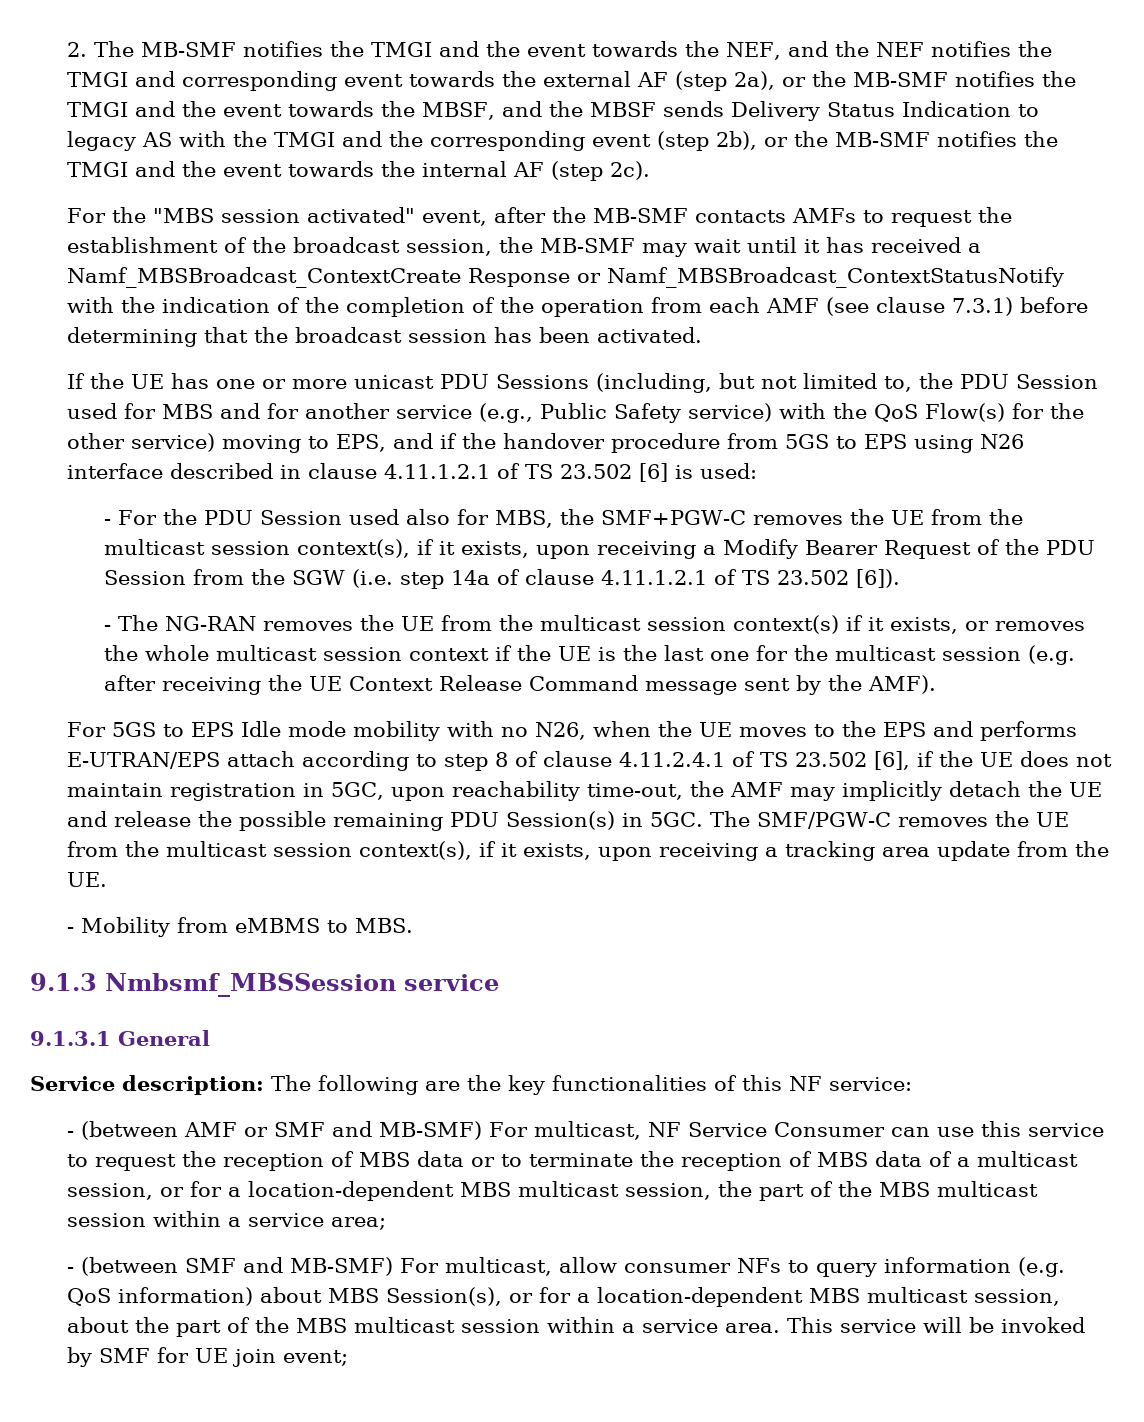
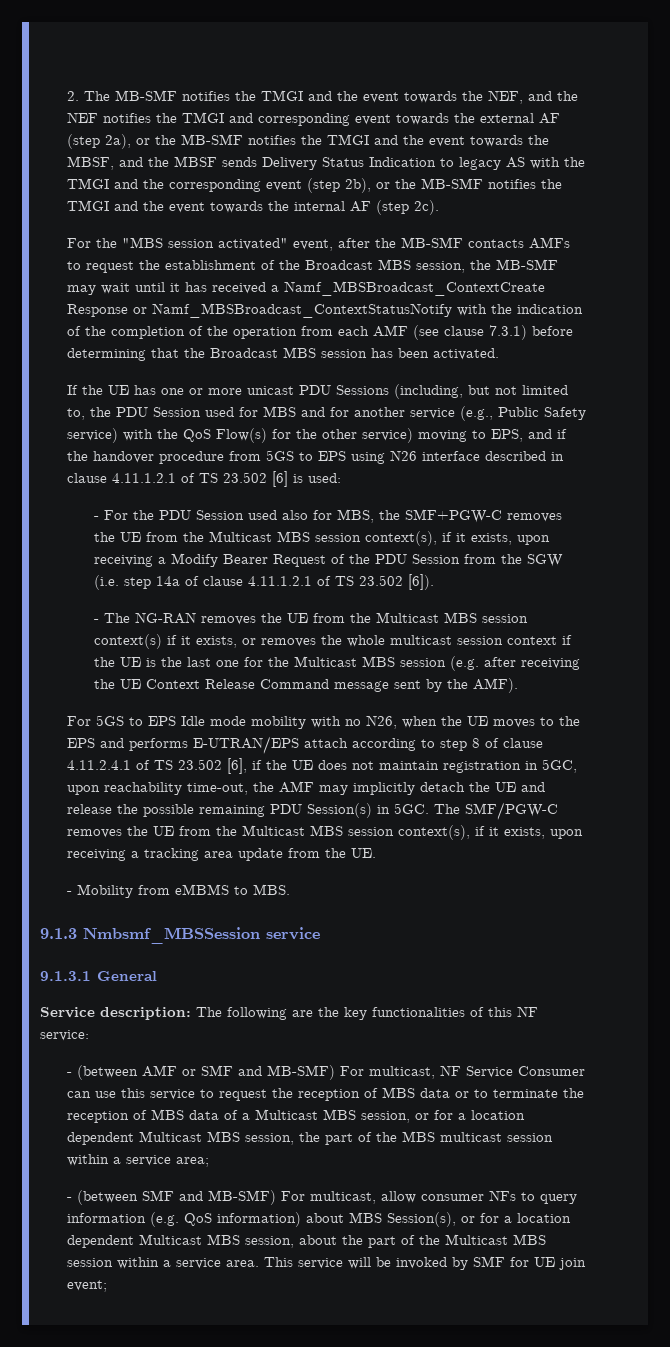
- For the "MBS session activated" event, after the MB-SMF contacts AMFs to request the establishment of the broadcast session, the MB-SMF may wait until it has received a Namf_MBSBroadcast_ContextCreate Response or Namf_MBSBroadcast_ContextStatusNotify with the indication of the completion of the operation from each AMF (see clause 7.3.1) before determining that the broadcast session has been activated.
+ For the "MBS session activated" event, after the MB-SMF contacts AMFs to request the establishment of the Broadcast MBS session, the MB-SMF may wait until it has received a Namf_MBSBroadcast_ContextCreate Response or Namf_MBSBroadcast_ContextStatusNotify with the indication of the completion of the operation from each AMF (see clause 7.3.1) before determining that the Broadcast MBS session has been activated.
- - For the PDU Session used also for MBS, the SMF+PGW-C removes the UE from the multicast session context(s), if it exists, upon receiving a Modify Bearer Request of the PDU Session from the SGW (i.e. step 14a of clause 4.11.1.2.1 of TS 23.502 [6]).
+ - For the PDU Session used also for MBS, the SMF+PGW-C removes the UE from the Multicast MBS session context(s), if it exists, upon receiving a Modify Bearer Request of the PDU Session from the SGW (i.e. step 14a of clause 4.11.1.2.1 of TS 23.502 [6]).
- - The NG-RAN removes the UE from the multicast session context(s) if it exists, or removes the whole multicast session context if the UE is the last one for the multicast session (e.g. after receiving the UE Context Release Command message sent by the AMF).
+ - The NG-RAN removes the UE from the Multicast MBS session context(s) if it exists, or removes the whole multicast session context if the UE is the last one for the Multicast MBS session (e.g. after receiving the UE Context Release Command message sent by the AMF).
- The SMF/PGW-C removes the UE from the multicast session context(s), if it exists, upon receiving a tracking area update from the UE.
+ The SMF/PGW-C removes the UE from the Multicast MBS session context(s), if it exists, upon receiving a tracking area update from the UE.
- - (between AMF or SMF and MB-SMF) For multicast, NF Service Consumer can use this service to request the reception of MBS data or to terminate the reception of MBS data of a multicast session, or for a location-dependent MBS multicast session, the part of the MBS multicast session within a service area;
+ - (between AMF or SMF and MB-SMF) For multicast, NF Service Consumer can use this service to request the reception of MBS data or to terminate the reception of MBS data of a Multicast MBS session, or for a location dependent Multicast MBS session, the part of the MBS multicast session within a service area;
- - (between SMF and MB-SMF) For multicast, allow consumer NFs to query information (e.g. QoS information) about MBS Session(s), or for a location-dependent MBS multicast session, about the part of the MBS multicast session within a service area.
+ - (between SMF and MB-SMF) For multicast, allow consumer NFs to query information (e.g. QoS information) about MBS Session(s), or for a location dependent Multicast MBS session, about the part of the Multicast MBS session within a service area.

